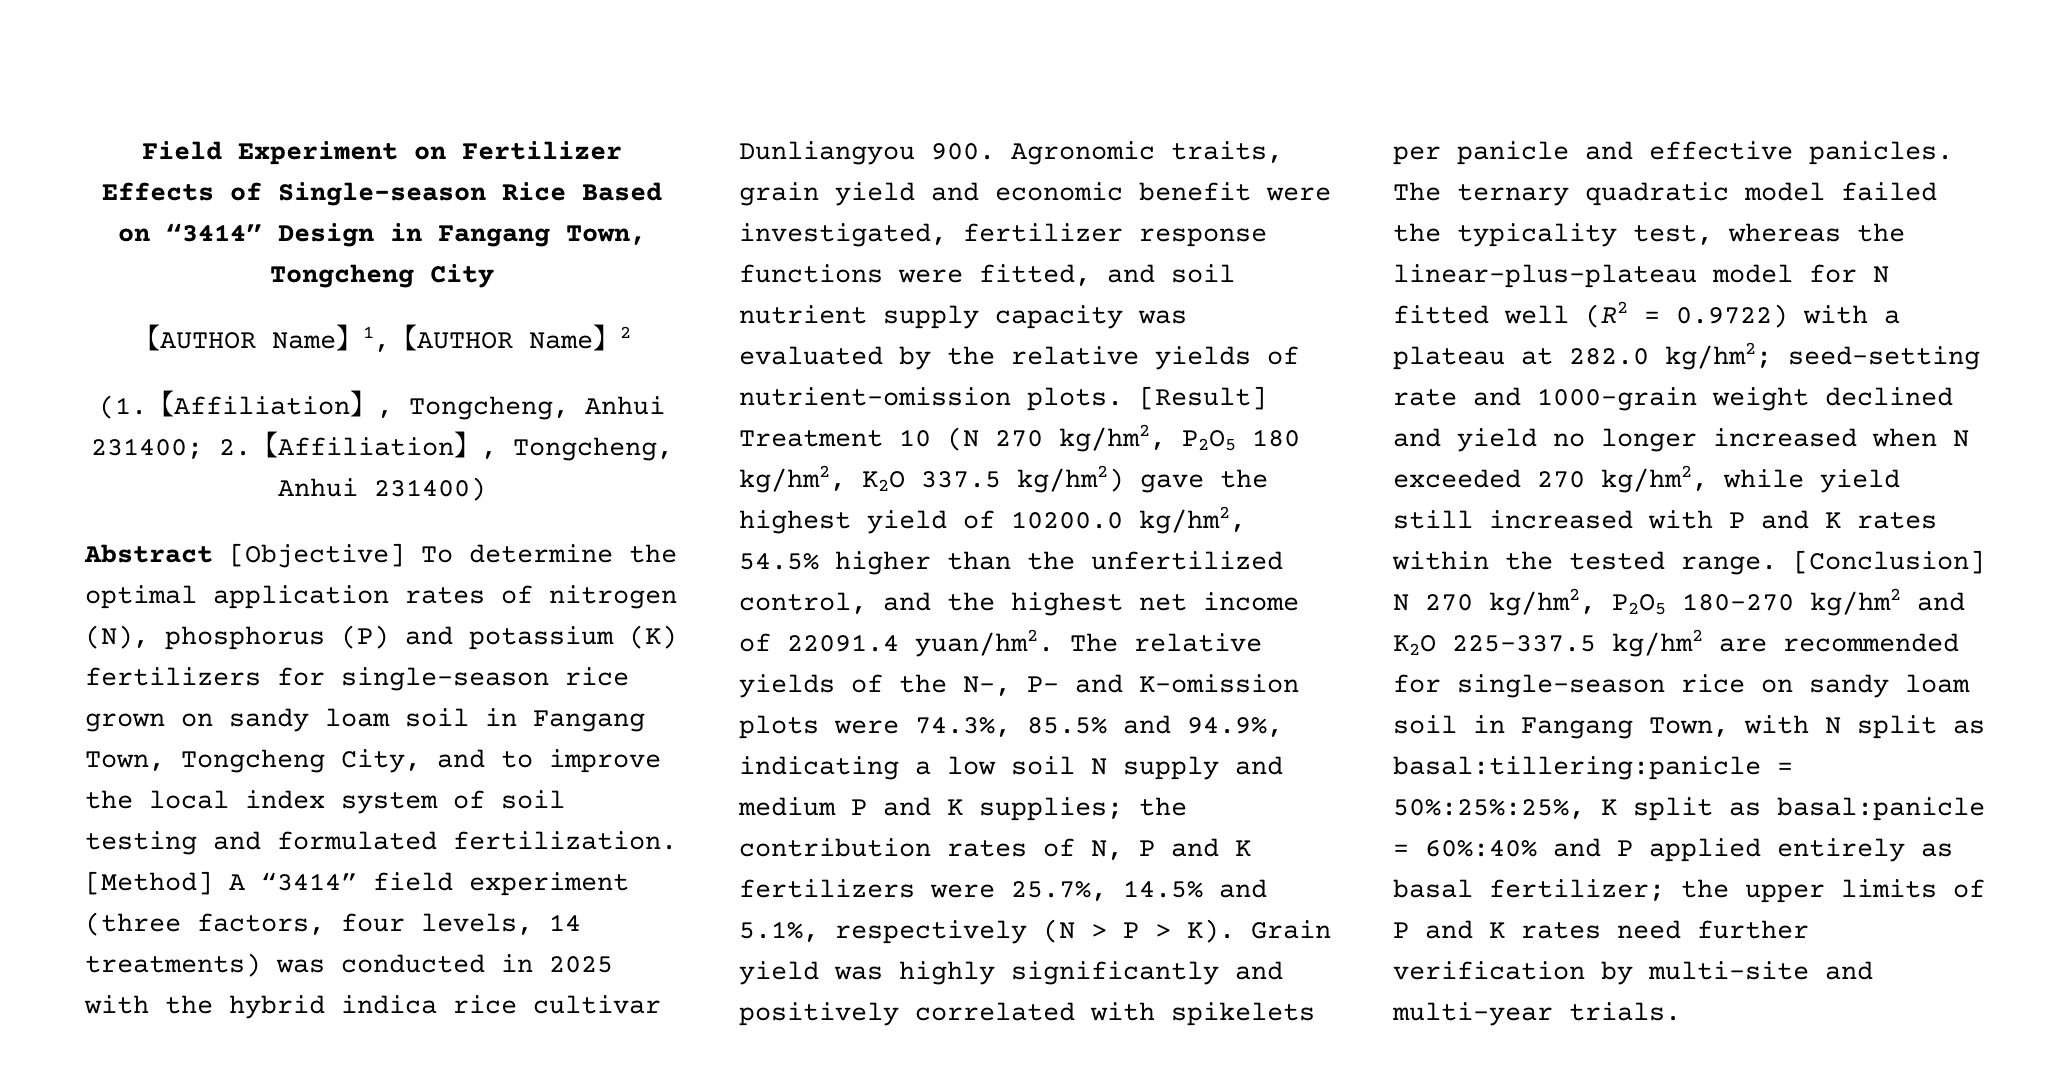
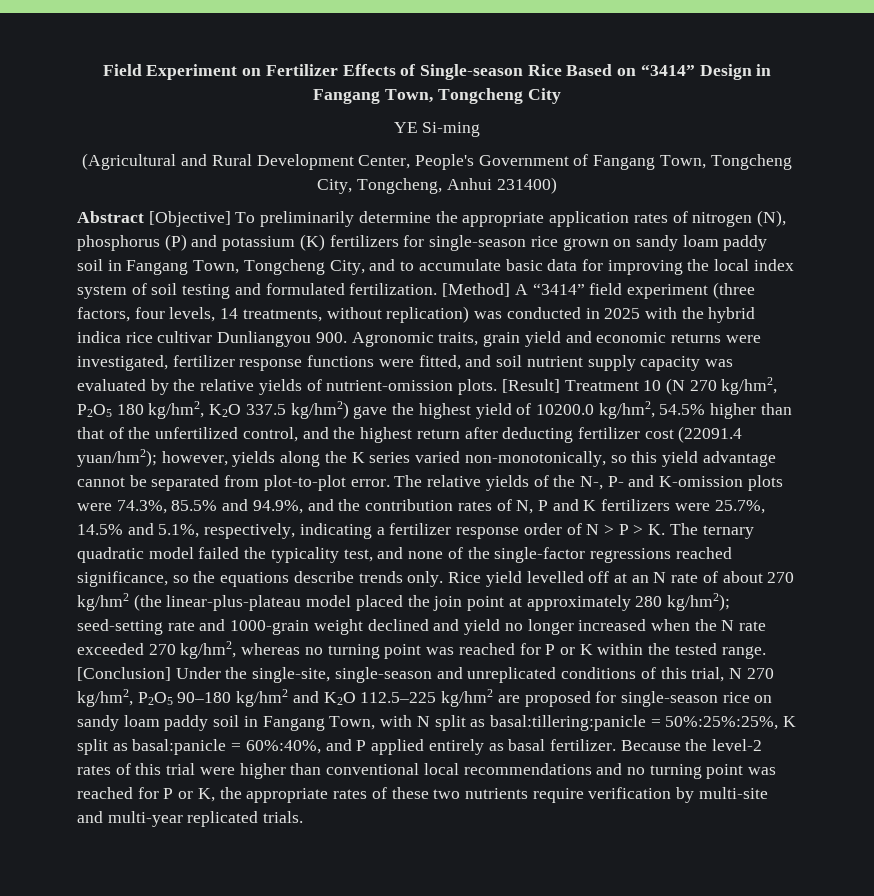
- 【AUTHOR Name】1,【AUTHOR Name】2
- (1.【Affiliation】, Tongcheng, Anhui 231400; 2.【Affiliation】, Tongcheng, Anhui 231400)
+ YE Si-ming
+ (Agricultural and Rural Development Center, People's Government of Fangang Town, Tongcheng City, Tongcheng, Anhui 231400)
- Abstract [Objective] To determine the optimal application rates of nitrogen (N), phosphorus (P) and potassium (K) fertilizers for single-season rice grown on sandy loam soil in Fangang Town, Tongcheng City, and to improve the local index system of soil testing and formulated fertilization.
+ Abstract [Objective] To preliminarily determine the appropriate application rates of nitrogen (N), phosphorus (P) and potassium (K) fertilizers for single-season rice grown on sandy loam paddy soil in Fangang Town, Tongcheng City, and to accumulate basic data for improving the local index system of soil testing and formulated fertilization.
- [Method] A “3414” field experiment (three factors, four levels, 14 treatments) was conducted in 2025 with the hybrid indica rice cultivar Dunliangyou 900. Agronomic traits, grain yield and economic benefit were investigated, fertilizer response functions were fitted, and soil nutrient supply capacity was evaluated by the relative yields of nutrient-omission plots.
+ [Method] A “3414” field experiment (three factors, four levels, 14 treatments, without replication) was conducted in 2025 with the hybrid indica rice cultivar Dunliangyou 900. Agronomic traits, grain yield and economic returns were investigated, fertilizer response functions were fitted, and soil nutrient supply capacity was evaluated by the relative yields of nutrient-omission plots.
- [Result] Treatment 10 (N 270 kg/hm2, P2O5 180 kg/hm2, K2O 337.5 kg/hm2) gave the highest yield of 10200.0 kg/hm2, 54.5% higher than the unfertilized control, and the highest net income of 22091.4 yuan/hm2.
+ [Result] Treatment 10 (N 270 kg/hm2, P2O5 180 kg/hm2, K2O 337.5 kg/hm2) gave the highest yield of 10200.0 kg/hm2, 54.5% higher than that of the unfertilized control, and the highest return after deducting fertilizer cost (22091.4 yuan/hm2); however, yields along the K series varied non-monotonically, so this yield advantage cannot be separated from plot-to-plot error.
- The relative yields of the N-, P- and K-omission plots were 74.3%, 85.5% and 94.9%, indicating a low soil N supply and medium P and K supplies; the contribution rates of N, P and K fertilizers were 25.7%, 14.5% and 5.1%, respectively (N > P > K). Grain yield was highly significantly and positively correlated with spikelets per panicle and effective panicles. The ternary quadratic model failed the typicality test, whereas the linear-plus-plateau model for N fitted well (R2 = 0.9722) with a plateau at 282.0 kg/hm2; seed-setting rate and 1000-grain weight declined and yield no longer increased when N exceeded 270 kg/hm2, while yield still increased with P and K rates within the tested range.
+ The relative yields of the N-, P- and K-omission plots were 74.3%, 85.5% and 94.9%, and the contribution rates of N, P and K fertilizers were 25.7%, 14.5% and 5.1%, respectively, indicating a fertilizer response order of N > P > K. The ternary quadratic model failed the typicality test, and none of the single-factor regressions reached significance, so the equations describe trends only. Rice yield levelled off at an N rate of about 270 kg/hm2 (the linear-plus-plateau model placed the join point at approximately 280 kg/hm2); seed-setting rate and 1000-grain weight declined and yield no longer increased when the N rate exceeded 270 kg/hm2, whereas no turning point was reached for P or K within the tested range.
- [Conclusion] N 270 kg/hm2, P2O5 180–270 kg/hm2 and K2O 225–337.5 kg/hm2 are recommended for single-season rice on sandy loam soil in Fangang Town, with N split as basal:tillering:panicle = 50%:25%:25%, K split as basal:panicle = 60%:40% and P applied entirely as basal fertilizer; the upper limits of P and K rates need further verification by multi-site and multi-year trials.
+ [Conclusion] Under the single-site, single-season and unreplicated conditions of this trial, N 270 kg/hm2, P2O5 90–180 kg/hm2 and K2O 112.5–225 kg/hm2 are proposed for single-season rice on sandy loam paddy soil in Fangang Town, with N split as basal:tillering:panicle = 50%:25%:25%, K split as basal:panicle = 60%:40%, and P applied entirely as basal fertilizer. Because the level-2 rates of this trial were higher than conventional local recommendations and no turning point was reached for P or K, the appropriate rates of these two nutrients require verification by multi-site and multi-year replicated trials.

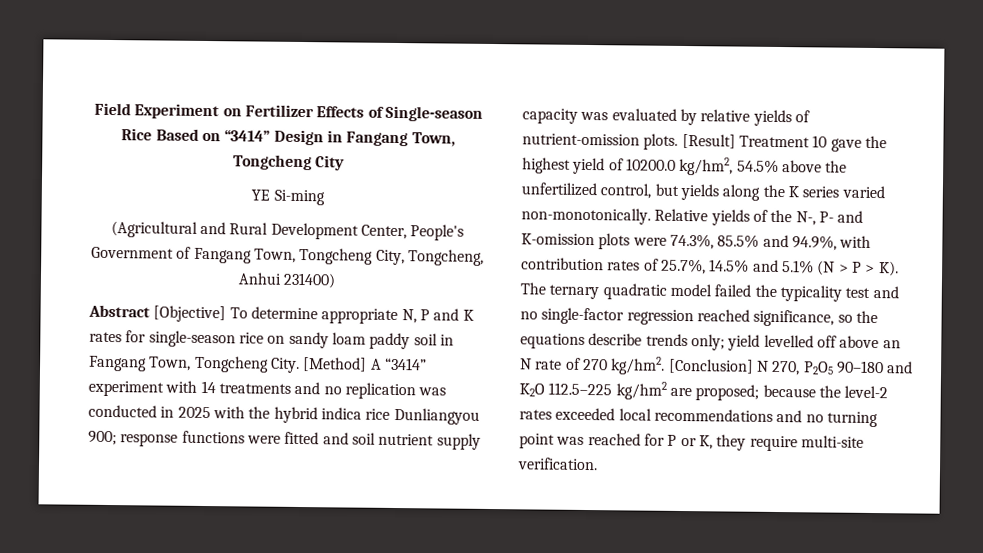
- Abstract [Objective] To preliminarily determine the appropriate application rates of nitrogen (N), phosphorus (P) and potassium (K) fertilizers for single-season rice grown on sandy loam paddy soil in Fangang Town, Tongcheng City, and to accumulate basic data for improving the local index system of soil testing and formulated fertilization. [Method] A “3414” field experiment (three factors, four levels, 14 treatments, without replication) was conducted in 2025 with the hybrid indica rice cultivar Dunliangyou 900. Agronomic traits, grain yield and economic returns were investigated, fertilizer response functions were fitted, and soil nutrient supply capacity was evaluated by the relative yields of nutrient-omission plots.
+ Abstract [Objective] To determine appropriate N, P and K rates for single-season rice on sandy loam paddy soil in Fangang Town, Tongcheng City. [Method] A “3414” experiment with 14 treatments and no replication was conducted in 2025 with the hybrid indica rice Dunliangyou 900; response functions were fitted and soil nutrient supply capacity was evaluated by relative yields of nutrient-omission plots.
- [Result] Treatment 10 (N 270 kg/hm2, P2O5 180 kg/hm2, K2O 337.5 kg/hm2) gave the highest yield of 10200.0 kg/hm2, 54.5% higher than that of the unfertilized control, and the highest return after deducting fertilizer cost (22091.4 yuan/hm2); however, yields along the K series varied non-monotonically, so this yield advantage cannot be separated from plot-to-plot error. The relative yields of the N-, P- and K-omission plots were 74.3%, 85.5% and 94.9%, and the contribution rates of N, P and K fertilizers were 25.7%, 14.5% and 5.1%, respectively, indicating a fertilizer response order of N > P > K. The ternary quadratic model failed the typicality test, and none of the single-factor regressions reached significance, so the equations describe trends only. Rice yield levelled off at an N rate of about 270 kg/hm2 (the linear-plus-plateau model placed the join point at approximately 280 kg/hm2); seed-setting rate and 1000-grain weight declined and yield no longer increased when the N rate exceeded 270 kg/hm2, whereas no turning point was reached for P or K within the tested range. [Conclusion] Under the single-site, single-season and unreplicated conditions of this trial, N 270 kg/hm2, P2O5 90–180 kg/hm2 and K2O 112.5–225 kg/hm2 are proposed for single-season rice on sandy loam paddy soil in Fangang Town, with N split as basal:tillering:panicle = 50%:25%:25%, K split as basal:panicle = 60%:40%, and P applied entirely as basal fertilizer. Because the level-2 rates of this trial were higher than conventional local recommendations and no turning point was reached for P or K, the appropriate rates of these two nutrients require verification by multi-site and multi-year replicated trials.
+ [Result] Treatment 10 gave the highest yield of 10200.0 kg/hm2, 54.5% above the unfertilized control, but yields along the K series varied non-monotonically. Relative yields of the N-, P- and K-omission plots were 74.3%, 85.5% and 94.9%, with contribution rates of 25.7%, 14.5% and 5.1% (N > P > K). The ternary quadratic model failed the typicality test and no single-factor regression reached significance, so the equations describe trends only; yield levelled off above an N rate of 270 kg/hm2. [Conclusion] N 270, P2O5 90–180 and K2O 112.5–225 kg/hm2 are proposed; because the level-2 rates exceeded local recommendations and no turning point was reached for P or K, they require multi-site verification.

